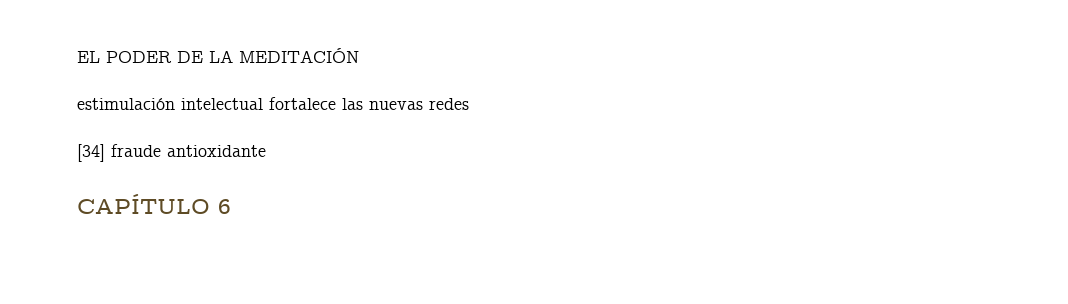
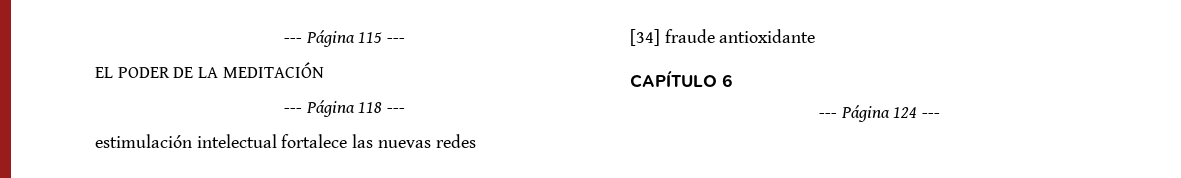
+ --- Página 115 ---
+ --- Página 118 ---
+ --- Página 124 ---

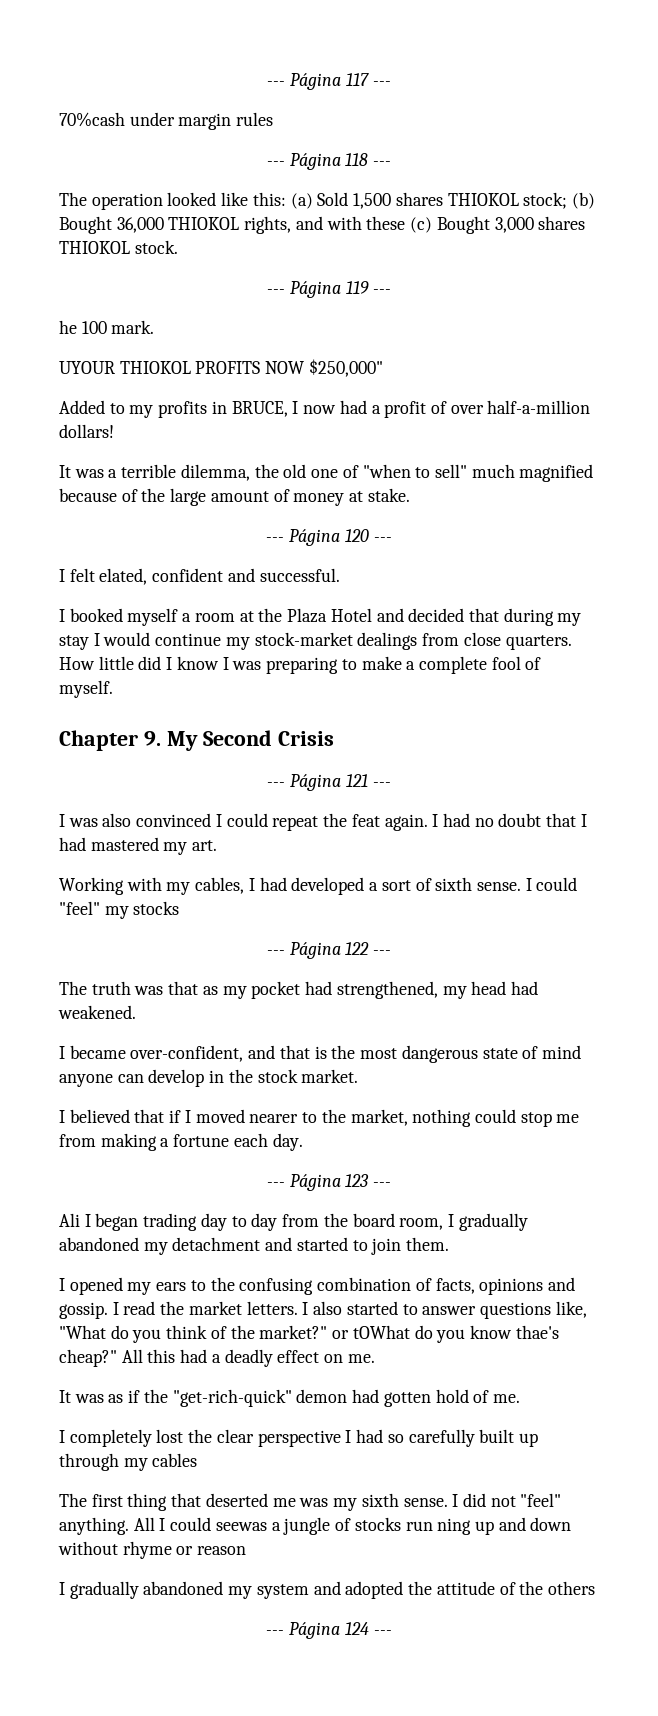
- --- Página 115 ---
- EL PODER DE LA MEDITACIÓN
+ --- Página 117 ---
+ 70%cash under margin rules
- estimulación intelectual fortalece las nuevas redes
- [34] fraude antioxidante
- CAPÍTULO 6
+ The operation looked like this: (a) Sold 1,500 shares THIOKOL stock; (b) Bought 36,000 THIOKOL rights, and with these (c) Bought 3,000 shares THIOKOL stock.
+ --- Página 119 ---
+ he 100 mark.
+ UYOUR THIOKOL PROFITS NOW $250,000"
+ Added to my profits in BRUCE, I now had a profit of over half-a-million dollars!
+ It was a terrible dilemma, the old one of "when to sell" much magnified because of the large amount of money at stake.
+ --- Página 120 ---
+ I felt elated, confident and successful.
+ I booked myself a room at the Plaza Hotel and decided that during my stay I would continue my stock-market dealings from close quarters. How little did I know I was preparing to make a complete fool of myself.
+ Chapter 9. My Second Crisis
+ --- Página 121 ---
+ I was also convinced I could repeat the feat again. I had no doubt that I had mastered my art.
+ Working with my cables, I had developed a sort of sixth sense. I could "feel" my stocks
+ --- Página 122 ---
+ The truth was that as my pocket had strengthened, my head had weakened.
+ I became over-confident, and that is the most dangerous state of mind anyone can develop in the stock market.
+ I believed that if I moved nearer to the market, nothing could stop me from making a fortune each day.
+ --- Página 123 ---
+ Ali I began trading day to day from the board room, I gradually abandoned my detachment and started to join them.
+ I opened my ears to the confusing combination of facts, opinions and gossip. I read the market letters. I also started to answer questions like, "What do you think of the market?" or tOWhat do you know thae's cheap?" All this had a deadly effect on me.
+ It was as if the "get-rich-quick" demon had gotten hold of me.
+ I completely lost the clear perspective I had so carefully built up through my cables
+ The first thing that deserted me was my sixth sense. I did not "feel" anything. All I could seewas a jungle of stocks run ning up and down without rhyme or reason
+ I gradually abandoned my system and adopted the attitude of the others

